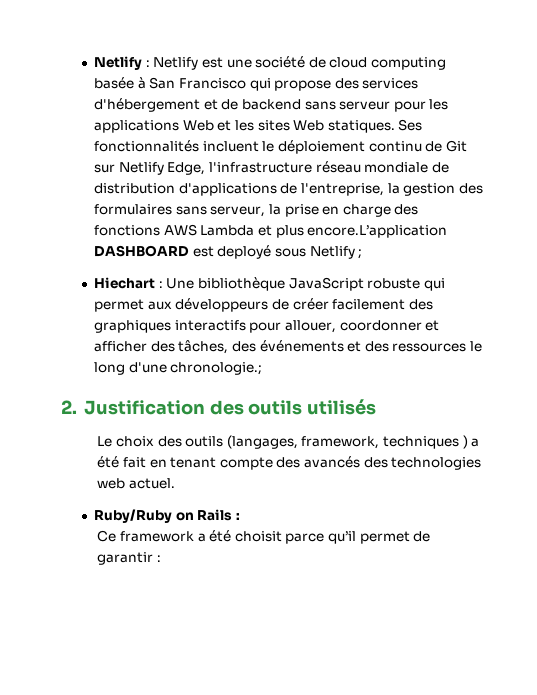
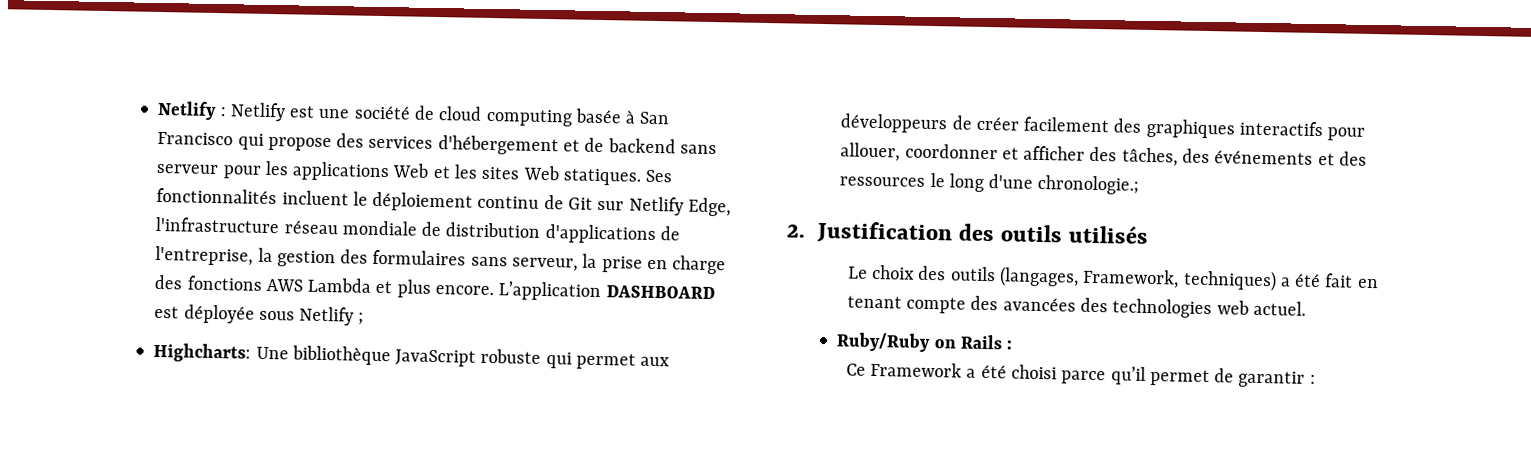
- Ses fonctionnalités incluent le déploiement continu de Git sur Netlify Edge, l'infrastructure réseau mondiale de distribution d'applications de l'entreprise, la gestion des formulaires sans serveur, la prise en charge des fonctions AWS Lambda et plus encore.L’application DASHBOARD est deployé sous Netlify ;
+ Ses fonctionnalités incluent le déploiement continu de Git sur Netlify Edge, l'infrastructure réseau mondiale de distribution d'applications de l'entreprise, la gestion des formulaires sans serveur, la prise en charge des fonctions AWS Lambda et plus encore. L’application DASHBOARD est déployée sous Netlify ;
- Hiechart : Une bibliothèque JavaScript robuste qui permet aux développeurs de créer facilement des graphiques interactifs pour allouer, coordonner et afficher des tâches, des événements et des ressources le long d'une chronologie.;
+ Highcharts: Une bibliothèque JavaScript robuste qui permet aux développeurs de créer facilement des graphiques interactifs pour allouer, coordonner et afficher des tâches, des événements et des ressources le long d'une chronologie.;
- Le choix des outils (langages, framework, techniques ) a été fait en tenant compte des avancés des technologies web actuel.
+ Le choix des outils (langages, Framework, techniques) a été fait en tenant compte des avancées des technologies web actuel.
- Ce framework a été choisit parce qu’il permet de garantir :
+ Ce Framework a été choisi parce qu’il permet de garantir :

